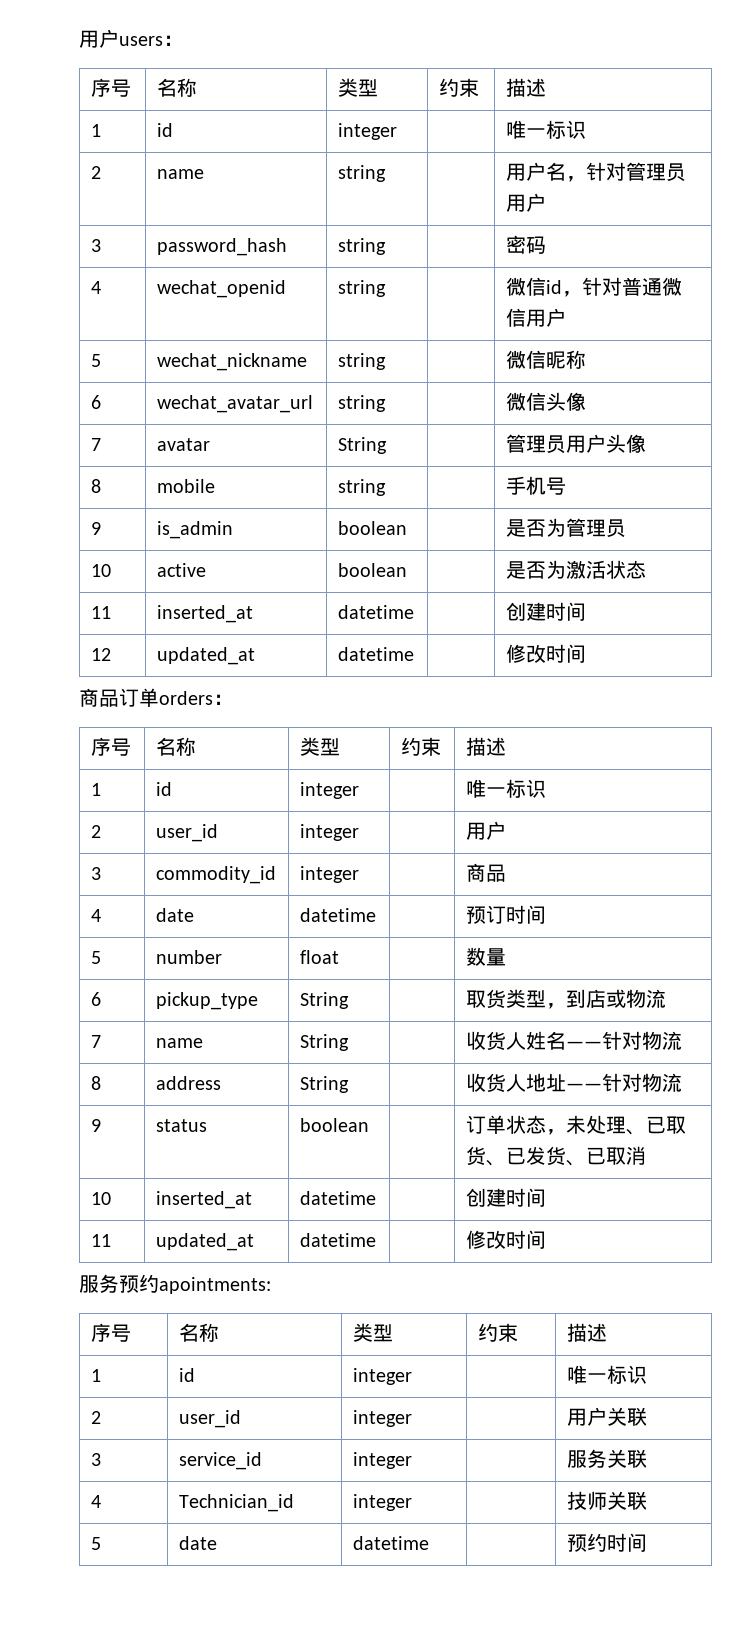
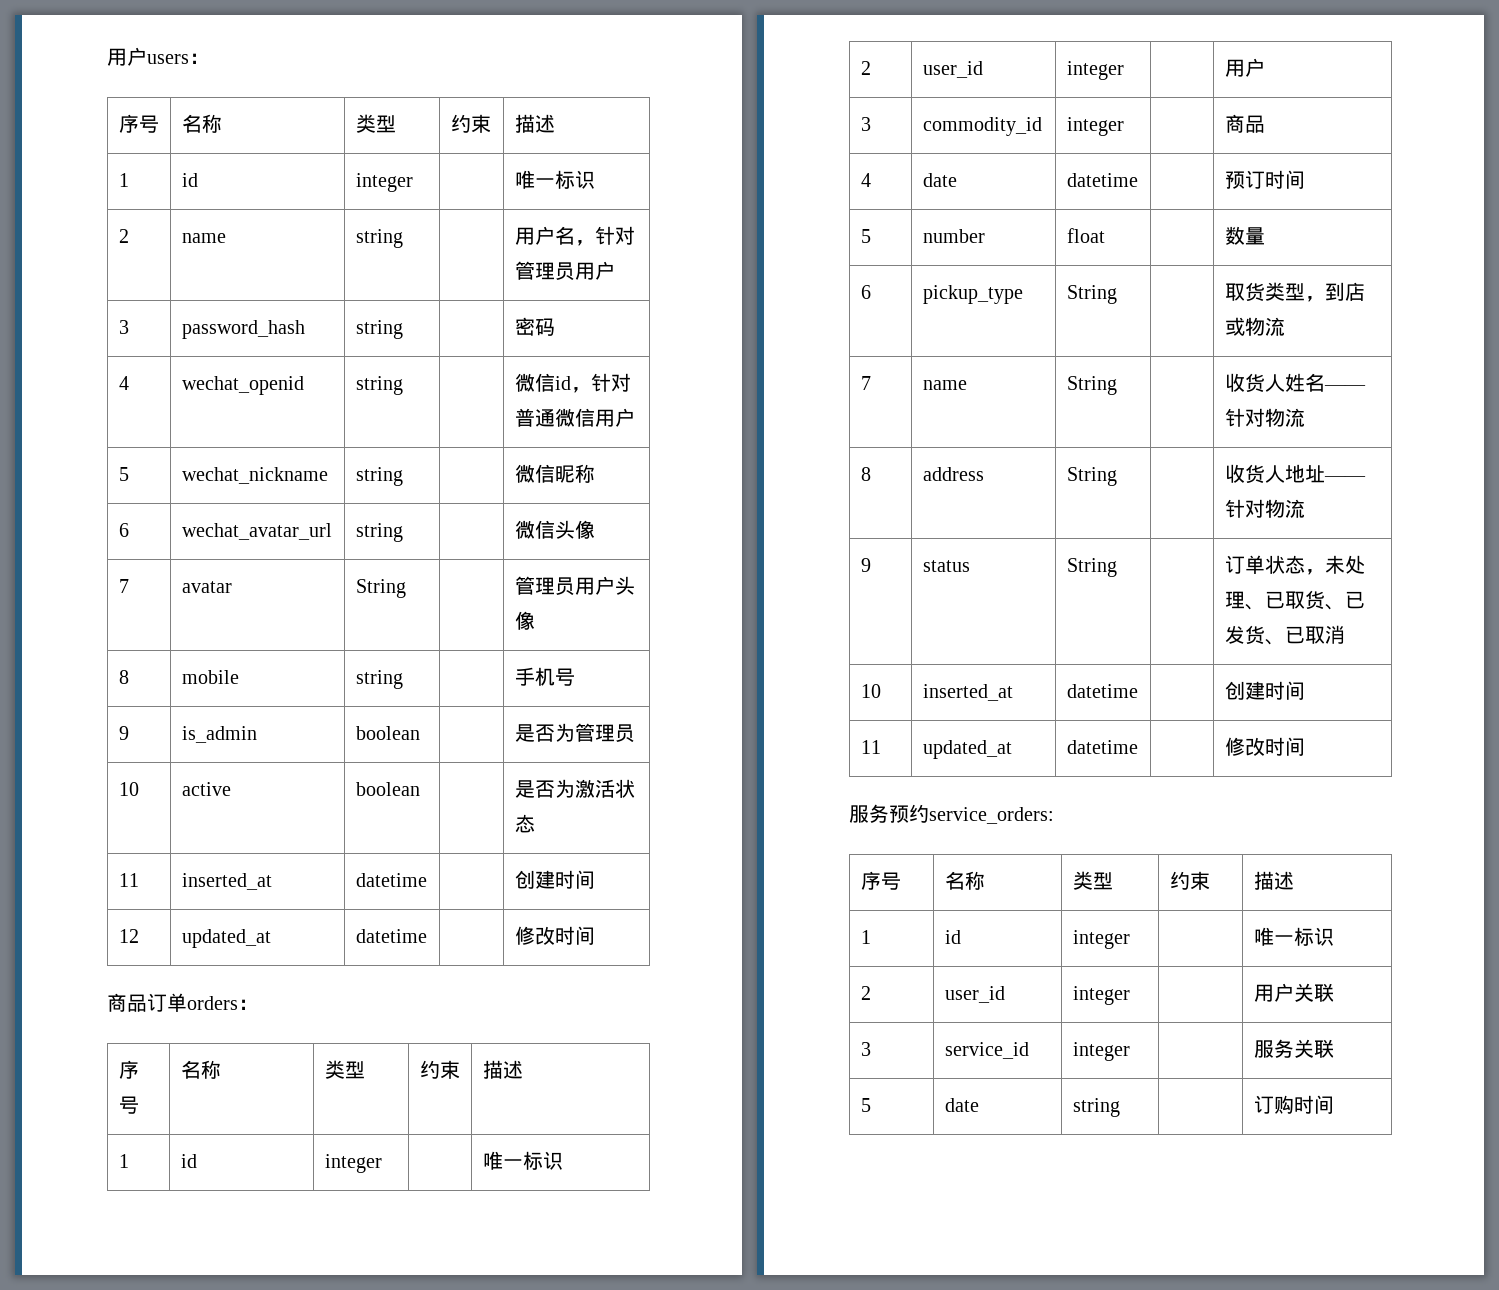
- 9 | status | boolean | | 订单状态，未处理、已取货、已发货、已取消
+ 9 | status | String | | 订单状态，未处理、已取货、已发货、已取消
- 服务预约apointments:
+ 服务预约service_orders:
- 4 | Technician_id | integer | | 技师关联
- 5 | date | datetime | | 预约时间
+ 5 | date | string | | 订购时间

